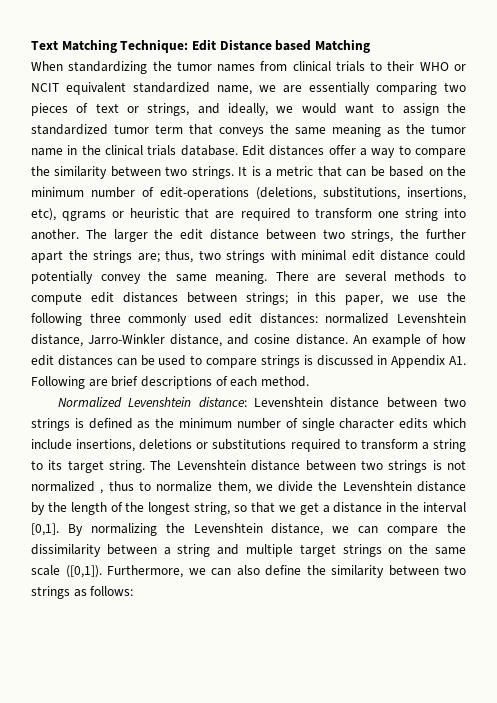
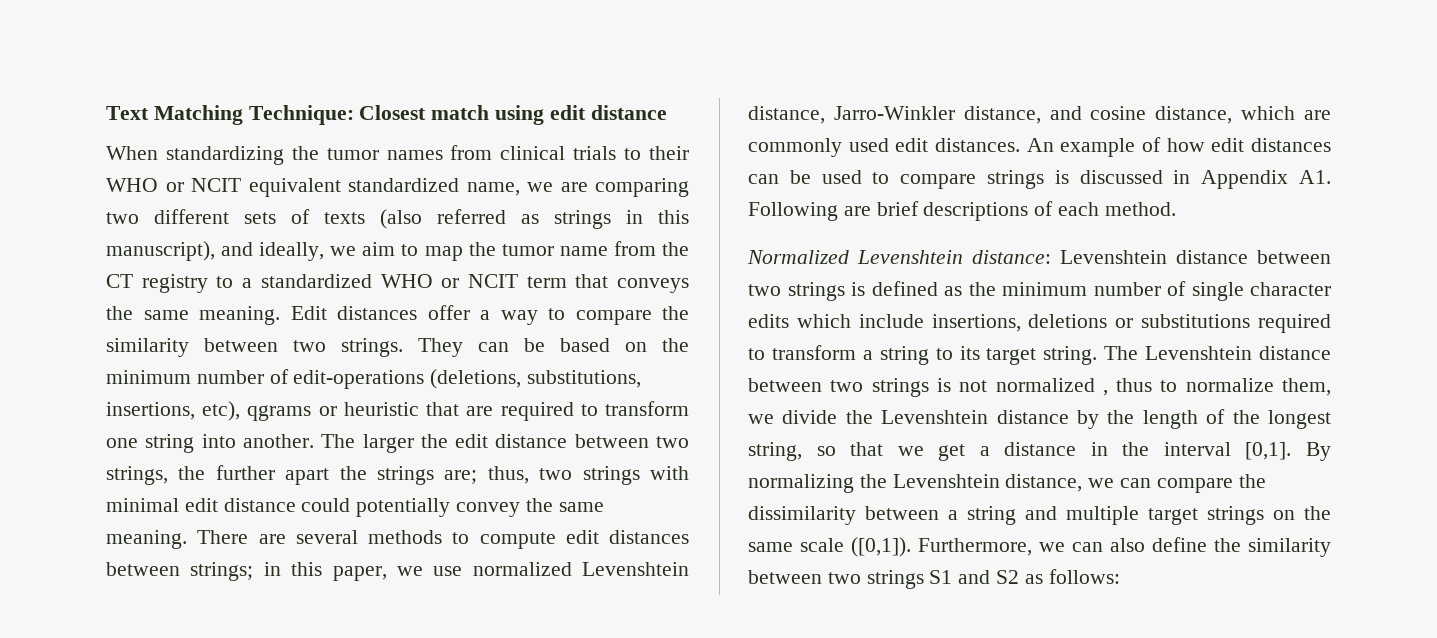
- Text Matching Technique: Edit Distance based Matching
+ Text Matching Technique: Closest match using edit distance
- When standardizing the tumor names from clinical trials to their WHO or NCIT equivalent standardized name, we are essentially comparing two pieces of text or strings, and ideally, we would want to assign the standardized tumor term that conveys the same meaning as the tumor name in the clinical trials database.
+ When standardizing the tumor names from clinical trials to their WHO or NCIT equivalent standardized name, we are comparing two different sets of texts (also referred as strings in this manuscript), and ideally, we aim to map the tumor name from the CT registry to a standardized WHO or NCIT term that conveys the same meaning.
- It is a metric that can be based on the minimum number of edit-operations (deletions, substitutions, insertions, etc), qgrams or heuristic that are required to transform one string into another.
+ They can be based on the minimum number of edit-operations (deletions, substitutions, insertions, etc), qgrams or heuristic that are required to transform one string into another.
- There are several methods to compute edit distances between strings; in this paper, we use the following three commonly used edit distances: normalized Levenshtein distance, Jarro-Winkler distance, and cosine distance.
+ There are several methods to compute edit distances between strings; in this paper, we use normalized Levenshtein distance, Jarro-Winkler distance, and cosine distance, which are commonly used edit distances.
- Furthermore, we can also define the similarity between two strings as follows:
+ Furthermore, we can also define the similarity between two strings S1 and S2 as follows:

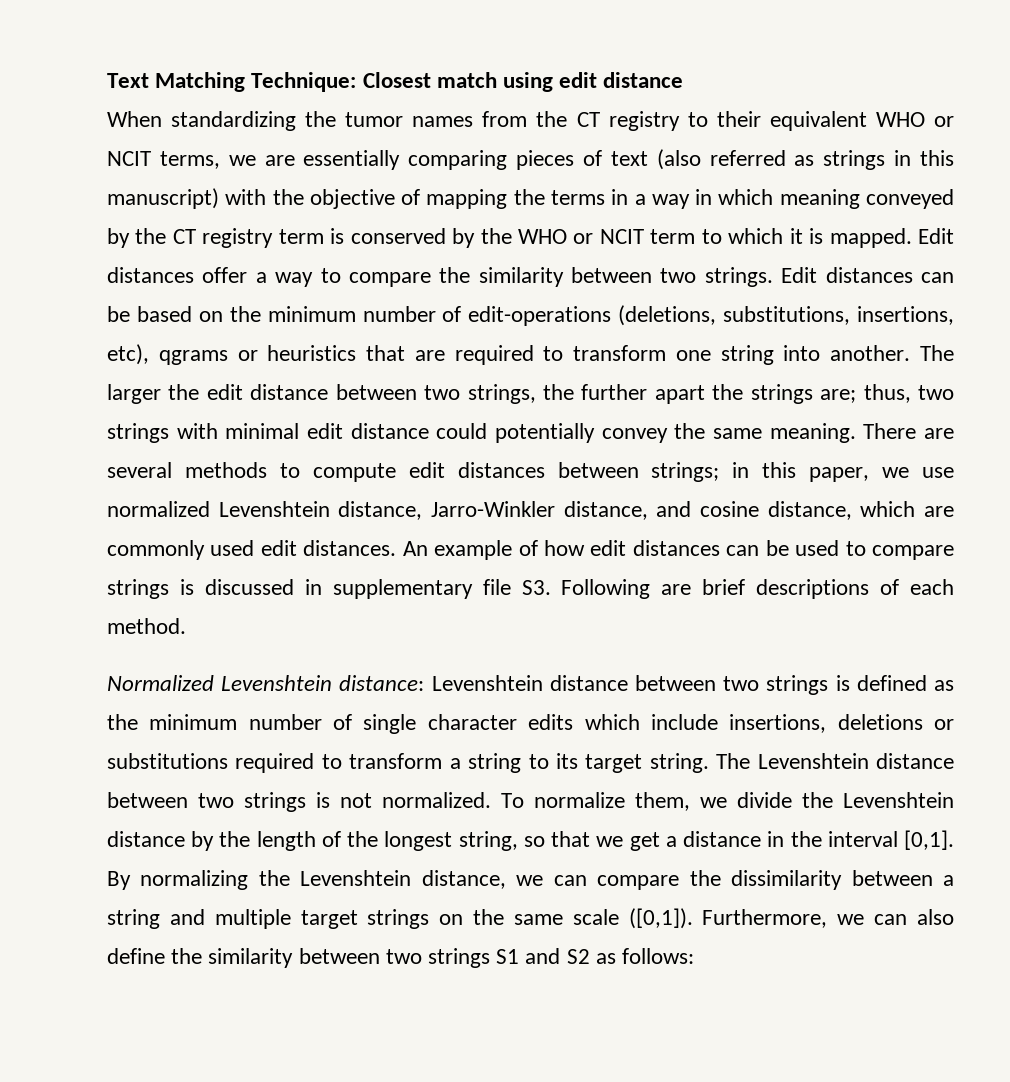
- When standardizing the tumor names from clinical trials to their WHO or NCIT equivalent standardized name, we are comparing two different sets of texts (also referred as strings in this manuscript), and ideally, we aim to map the tumor name from the CT registry to a standardized WHO or NCIT term that conveys the same meaning.
+ When standardizing the tumor names from the CT registry to their equivalent WHO or NCIT terms, we are essentially comparing pieces of text (also referred as strings in this manuscript) with the objective of mapping the terms in a way in which meaning conveyed by the CT registry term is conserved by the WHO or NCIT term to which it is mapped.
- They can be based on the minimum number of edit-operations (deletions, substitutions, insertions, etc), qgrams or heuristic that are required to transform one string into another.
+ Edit distances can be based on the minimum number of edit-operations (deletions, substitutions, insertions, etc), qgrams or heuristics that are required to transform one string into another.
- An example of how edit distances can be used to compare strings is discussed in Appendix A1. Following are brief descriptions of each method.
+ An example of how edit distances can be used to compare strings is discussed in supplementary file S3. Following are brief descriptions of each method.
- The Levenshtein distance between two strings is not normalized , thus to normalize them, we divide the Levenshtein distance by the length of the longest string, so that we get a distance in the interval [0,1].
+ The Levenshtein distance between two strings is not normalized. To normalize them, we divide the Levenshtein distance by the length of the longest string, so that we get a distance in the interval [0,1].

